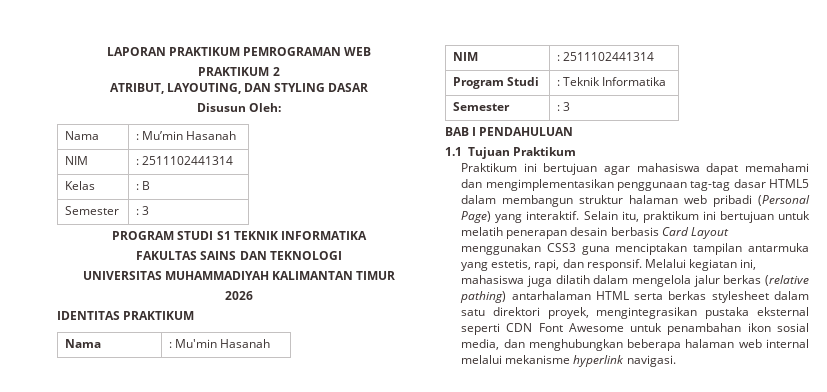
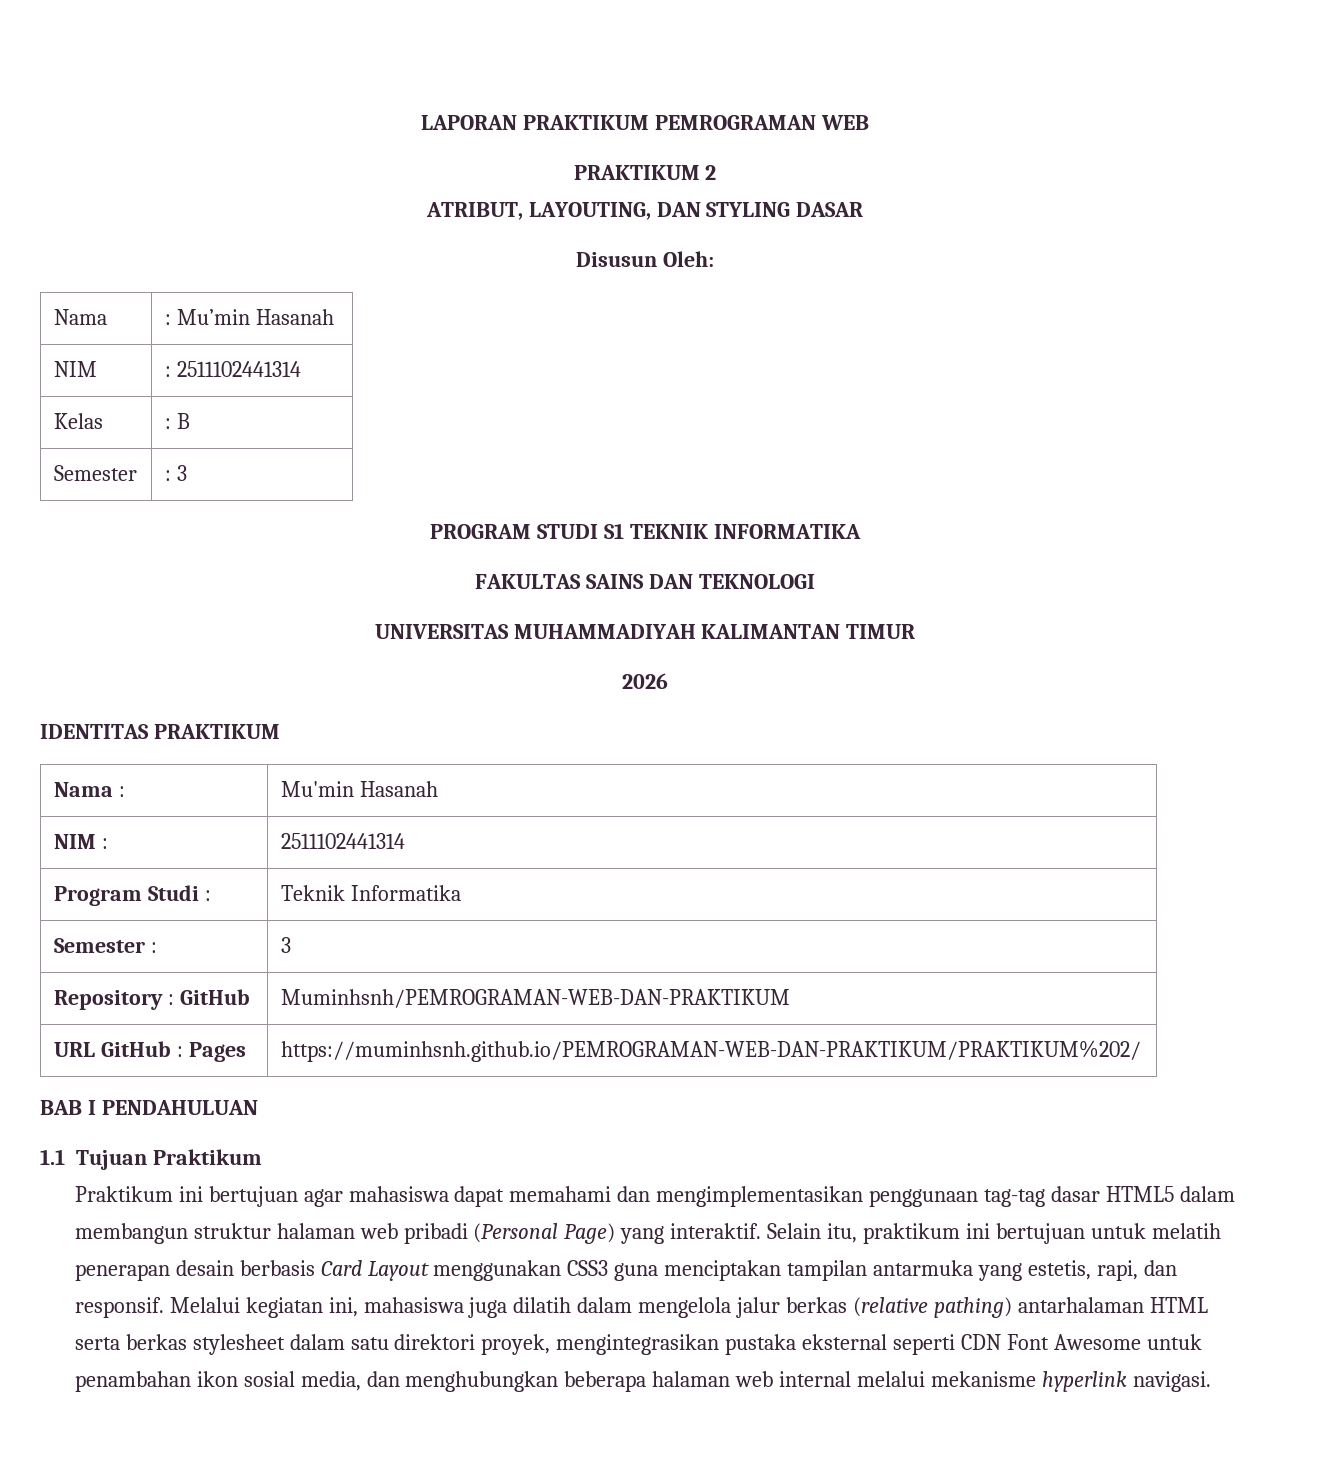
  IDENTITAS PRAKTIKUM
- Nama | : Mu'min Hasanah
- NIM | : 2511102441314
+ Nama : | Mu'min Hasanah
+ NIM : | 2511102441314
- Program Studi | : Teknik Informatika
- Semester | : 3
+ Program Studi : | Teknik Informatika
+ Semester : | 3
+ Repository : GitHub | Muminhsnh/PEMROGRAMAN-WEB-DAN-PRAKTIKUM
+ URL GitHub : Pages | https://muminhsnh.github.io/PEMROGRAMAN-WEB-DAN-PRAKTIKUM/PRAKTIKUM%202/

